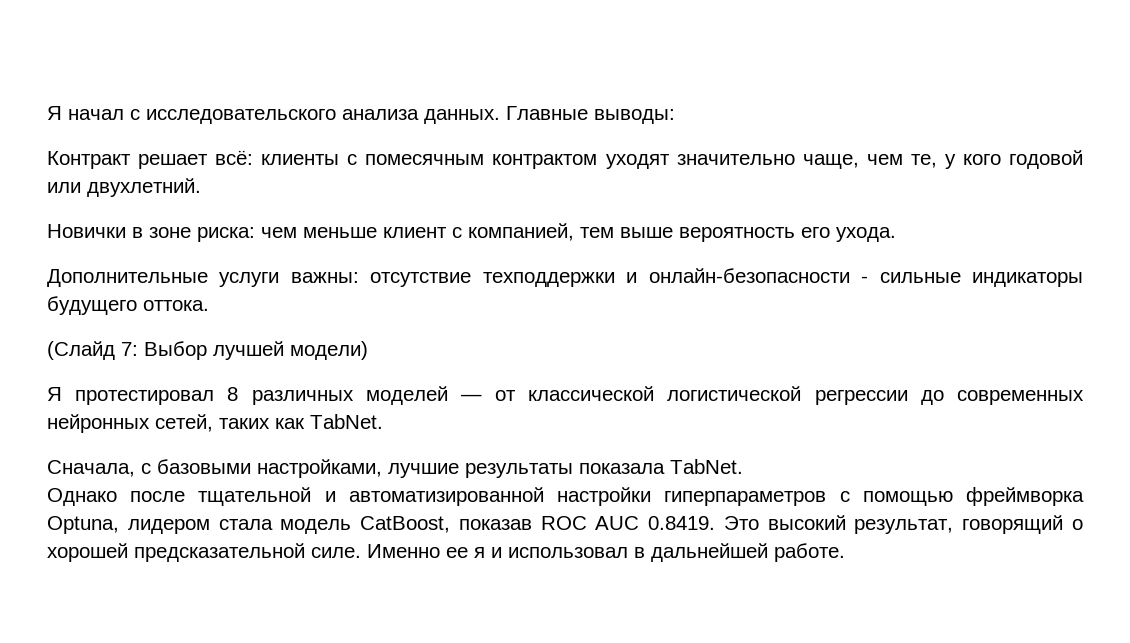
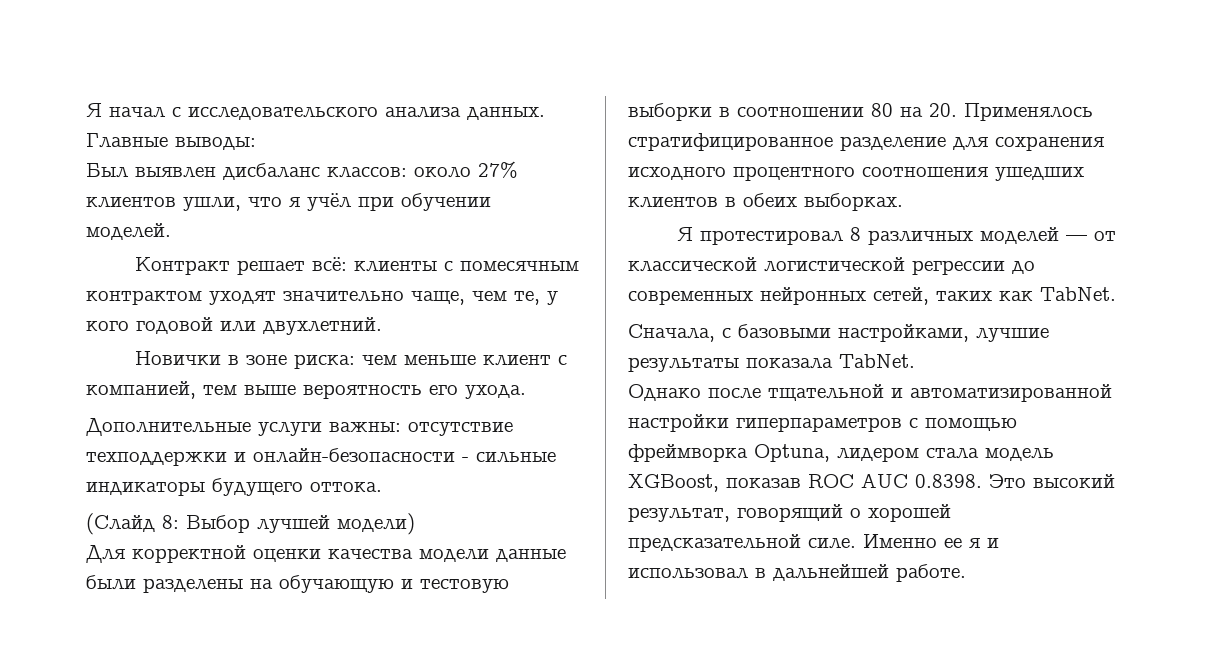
+ Был выявлен дисбаланс классов: около 27% клиентов ушли, что я учёл при обучении моделей.
- (Слайд 7: Выбор лучшей модели)
+ (Слайд 8: Выбор лучшей модели)
+ Для корректной оценки качества модели данные были разделены на обучающую и тестовую выборки в соотношении 80 на 20. Применялось стратифицированное разделение для сохранения исходного процентного соотношения ушедших клиентов в обеих выборках.
- Однако после тщательной и автоматизированной настройки гиперпараметров с помощью фреймворка Optuna, лидером стала модель CatBoost, показав ROC AUC 0.8419. Это высокий результат, говорящий о хорошей предсказательной силе.
+ Однако после тщательной и автоматизированной настройки гиперпараметров с помощью фреймворка Optuna, лидером стала модель XGBoost, показав ROC AUC 0.8398. Это высокий результат, говорящий о хорошей предсказательной силе.

